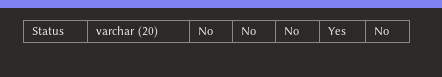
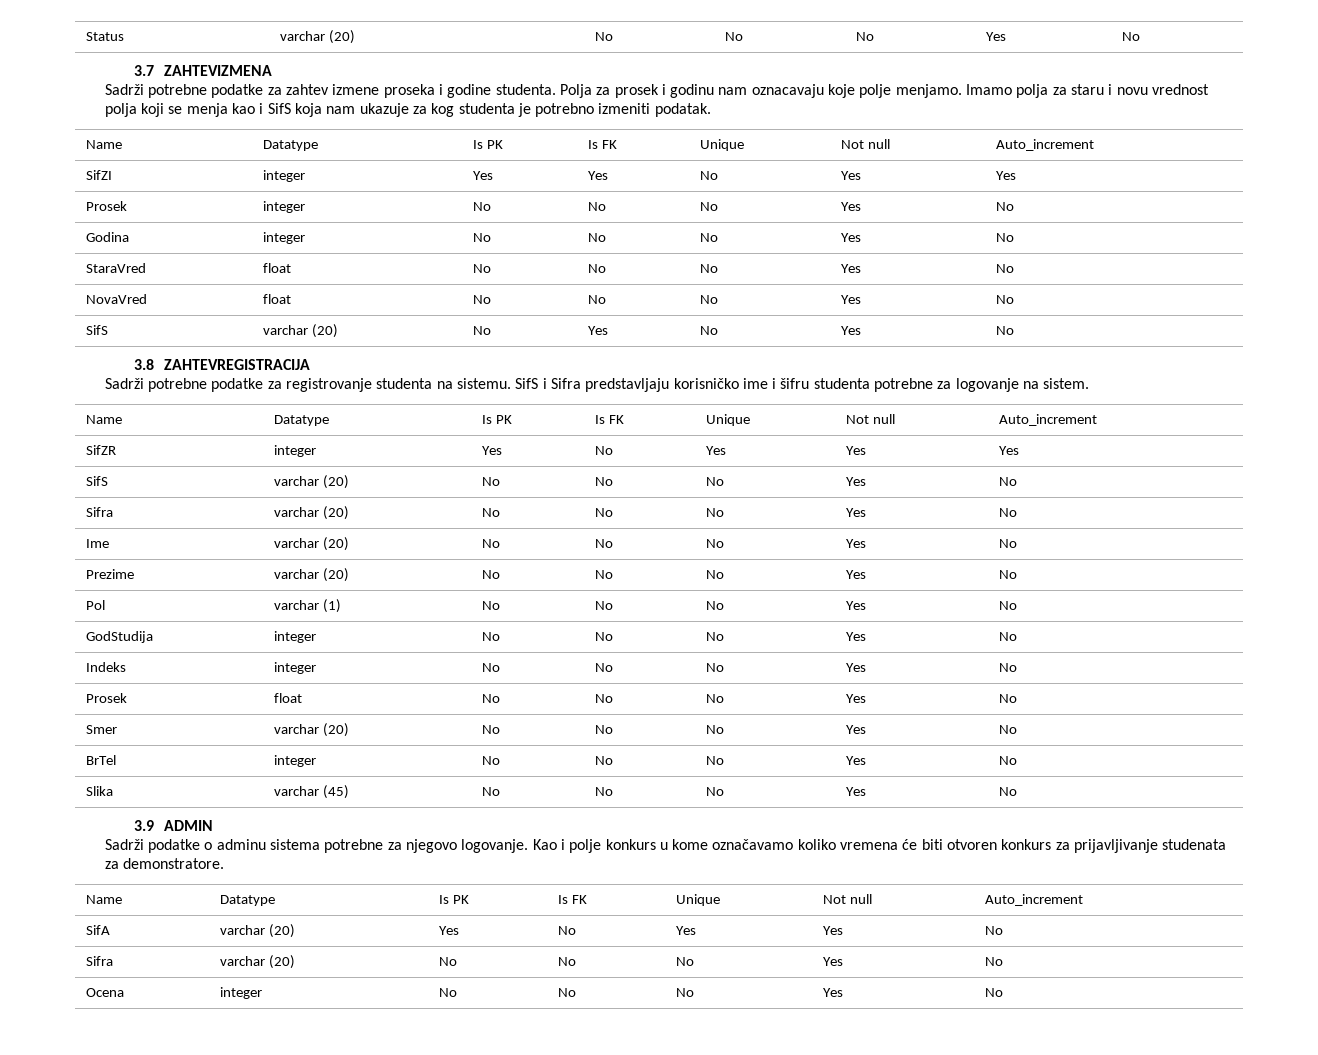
+ 3.7 ZAHTEVIZMENA
+ Sadrži potrebne podatke za zahtev izmene proseka i godine studenta. Polja za prosek i godinu nam oznacavaju koje polje menjamo. Imamo polja za staru i novu vrednost polja koji se menja kao i SifS koja nam ukazuje za kog studenta je potrebno izmeniti podatak.
+ Name | Datatype | Is PK | Is FK | Unique | Not null | Auto_increment
+ SifZI | integer | Yes | Yes | No | Yes | Yes
+ Prosek | integer | No | No | No | Yes | No
+ Godina | integer | No | No | No | Yes | No
+ StaraVred | float | No | No | No | Yes | No
+ NovaVred | float | No | No | No | Yes | No
+ SifS | varchar (20) | No | Yes | No | Yes | No
+ 3.8 ZAHTEVREGISTRACIJA
+ Sadrži potrebne podatke za registrovanje studenta na sistemu. SifS i Sifra predstavljaju korisničko ime i šifru studenta potrebne za logovanje na sistem.
+ Name | Datatype | Is PK | Is FK | Unique | Not null | Auto_increment
+ SifZR | integer | Yes | No | Yes | Yes | Yes
+ SifS | varchar (20) | No | No | No | Yes | No
+ Sifra | varchar (20) | No | No | No | Yes | No
+ Ime | varchar (20) | No | No | No | Yes | No
+ Prezime | varchar (20) | No | No | No | Yes | No
+ Pol | varchar (1) | No | No | No | Yes | No
+ GodStudija | integer | No | No | No | Yes | No
+ Indeks | integer | No | No | No | Yes | No
+ Prosek | float | No | No | No | Yes | No
+ Smer | varchar (20) | No | No | No | Yes | No
+ BrTel | integer | No | No | No | Yes | No
+ Slika | varchar (45) | No | No | No | Yes | No
+ 3.9 ADMIN
+ Sadrži podatke o adminu sistema potrebne za njegovo logovanje. Kao i polje konkurs u kome označavamo koliko vremena će biti otvoren konkurs za prijavljivanje studenata za demonstratore.
+ Name | Datatype | Is PK | Is FK | Unique | Not null | Auto_increment
+ SifA | varchar (20) | Yes | No | Yes | Yes | No
+ Sifra | varchar (20) | No | No | No | Yes | No
+ Ocena | integer | No | No | No | Yes | No

